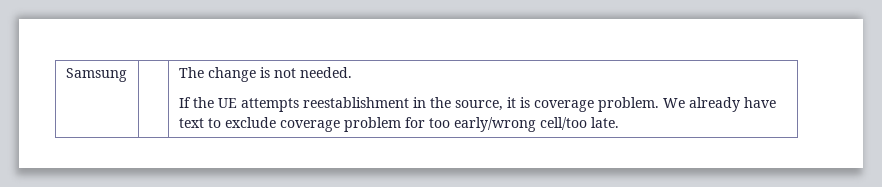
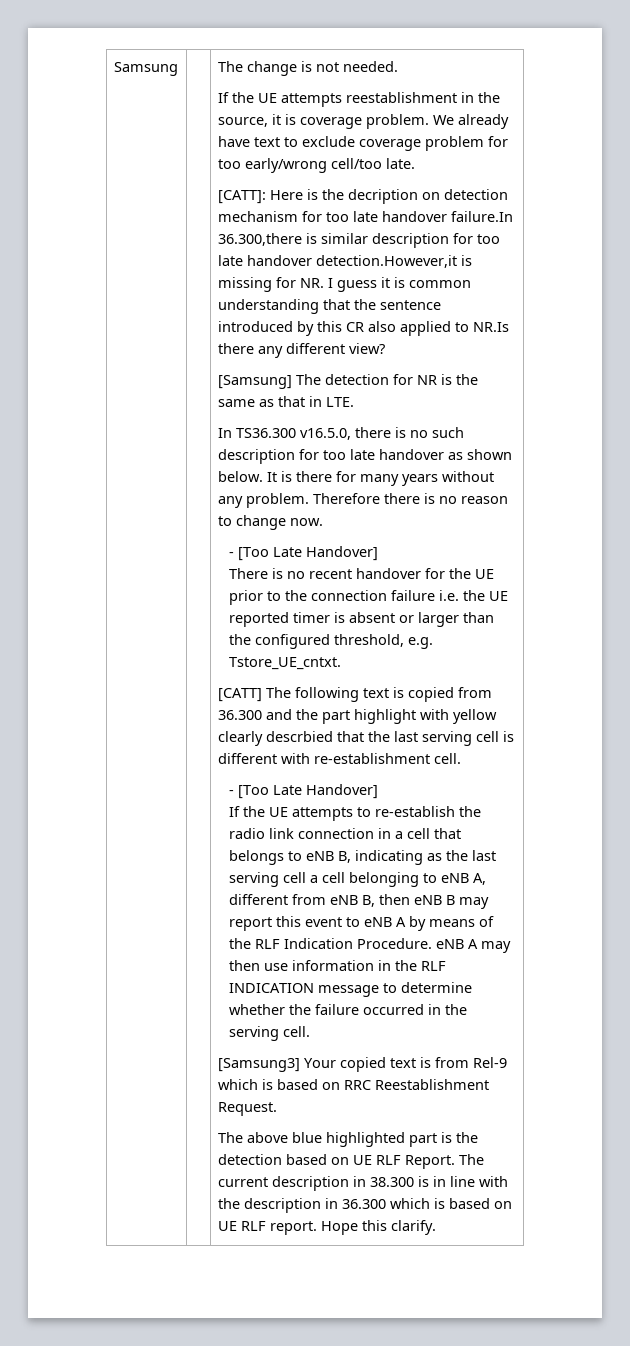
+ [CATT]: Here is the decription on detection mechanism for too late handover failure.In 36.300,there is similar description for too late handover detection.However,it is missing for NR. I guess it is common understanding that the sentence introduced by this CR also applied to NR.Is there any different view?
+ [Samsung] The detection for NR is the same as that in LTE.
+ In TS36.300 v16.5.0, there is no such description for too late handover as shown below. It is there for many years without any problem. Therefore there is no reason to change now.
+ - [Too Late Handover]
+ There is no recent handover for the UE prior to the connection failure i.e. the UE reported timer is absent or larger than the configured threshold, e.g. Tstore_UE_cntxt.
+ [CATT] The following text is copied from 36.300 and the part highlight with yellow clearly descrbied that the last serving cell is different with re-establishment cell.
+ - [Too Late Handover]
+ If the UE attempts to re-establish the radio link connection in a cell that belongs to eNB B, indicating as the last serving cell a cell belonging to eNB A, different from eNB B, then eNB B may report this event to eNB A by means of the RLF Indication Procedure. eNB A may then use information in the RLF INDICATION message to determine whether the failure occurred in the serving cell.
+ [Samsung3] Your copied text is from Rel-9 which is based on RRC Reestablishment Request.
+ The above blue highlighted part is the detection based on UE RLF Report. The current description in 38.300 is in line with the description in 36.300 which is based on UE RLF report. Hope this clarify.

